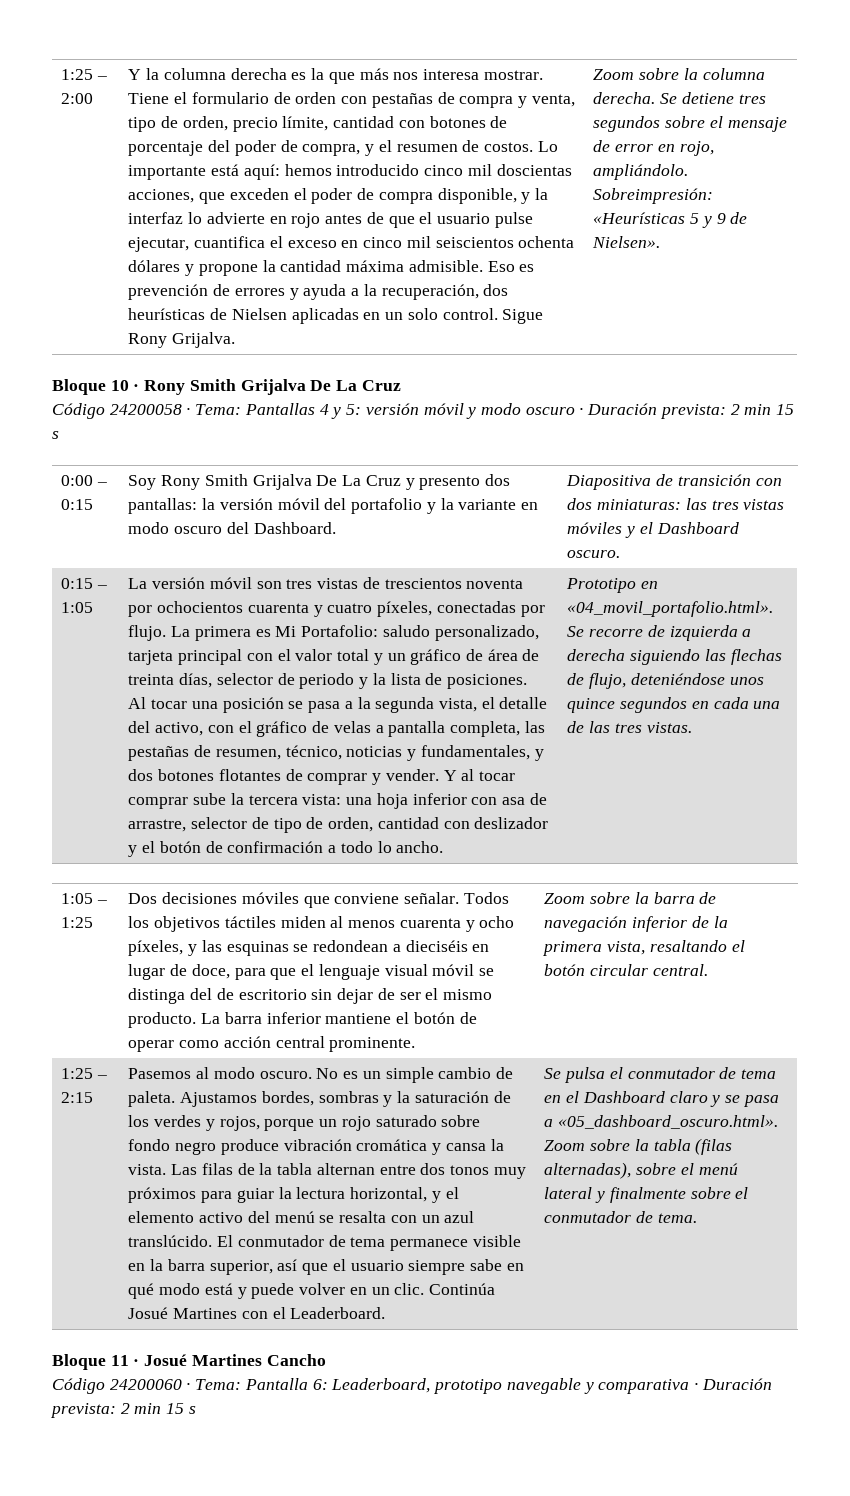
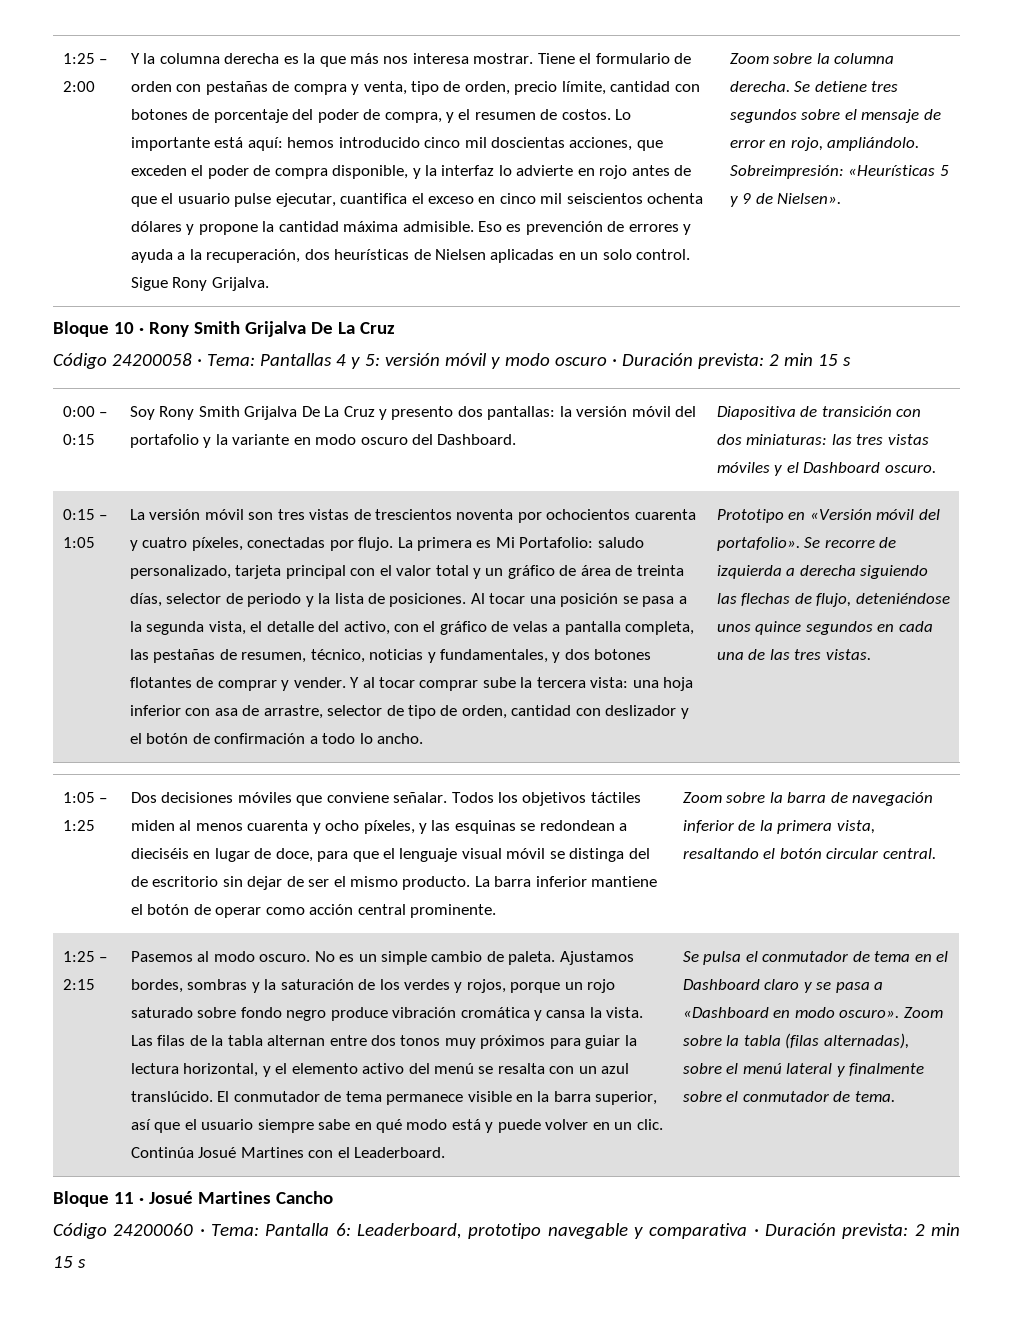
- Prototipo en «04_movil_portafolio.html». Se recorre de izquierda a derecha siguiendo las flechas de flujo, deteniéndose unos quince segundos en cada una de las tres vistas.
+ Prototipo en «Versión móvil del portafolio». Se recorre de izquierda a derecha siguiendo las flechas de flujo, deteniéndose unos quince segundos en cada una de las tres vistas.
- Se pulsa el conmutador de tema en el Dashboard claro y se pasa a «05_dashboard_oscuro.html». Zoom sobre la tabla (filas alternadas), sobre el menú lateral y finalmente sobre el conmutador de tema.
+ Se pulsa el conmutador de tema en el Dashboard claro y se pasa a «Dashboard en modo oscuro». Zoom sobre la tabla (filas alternadas), sobre el menú lateral y finalmente sobre el conmutador de tema.

